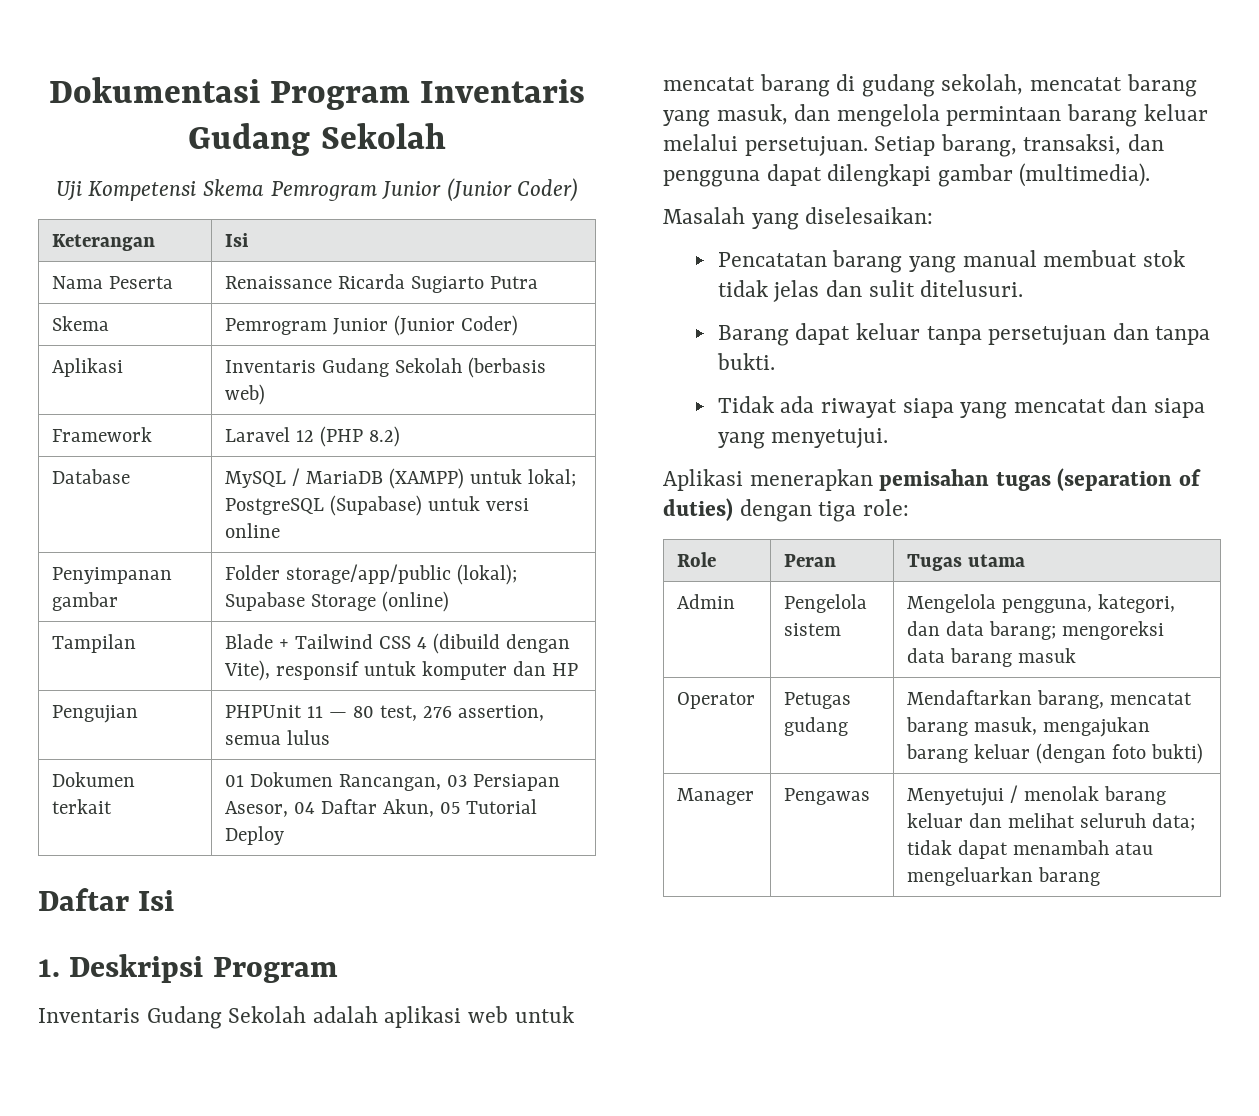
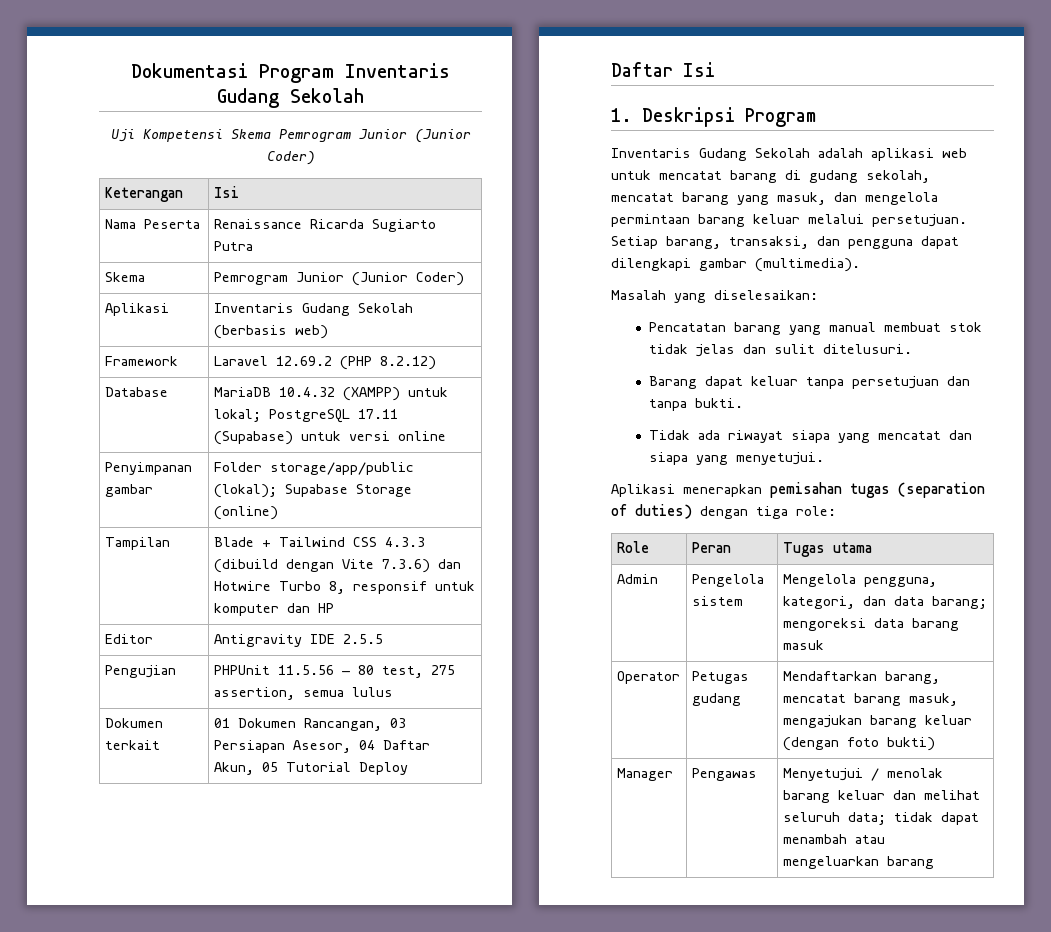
- Framework | Laravel 12 (PHP 8.2)
- Database | MySQL / MariaDB (XAMPP) untuk lokal; PostgreSQL (Supabase) untuk versi online
+ Framework | Laravel 12.69.2 (PHP 8.2.12)
+ Database | MariaDB 10.4.32 (XAMPP) untuk lokal; PostgreSQL 17.11 (Supabase) untuk versi online
- Tampilan | Blade + Tailwind CSS 4 (dibuild dengan Vite), responsif untuk komputer dan HP
+ Tampilan | Blade + Tailwind CSS 4.3.3 (dibuild dengan Vite 7.3.6) dan Hotwire Turbo 8, responsif untuk komputer dan HP
+ Editor | Antigravity IDE 2.5.5
- Pengujian | PHPUnit 11 — 80 test, 276 assertion, semua lulus
+ Pengujian | PHPUnit 11.5.56 — 80 test, 275 assertion, semua lulus

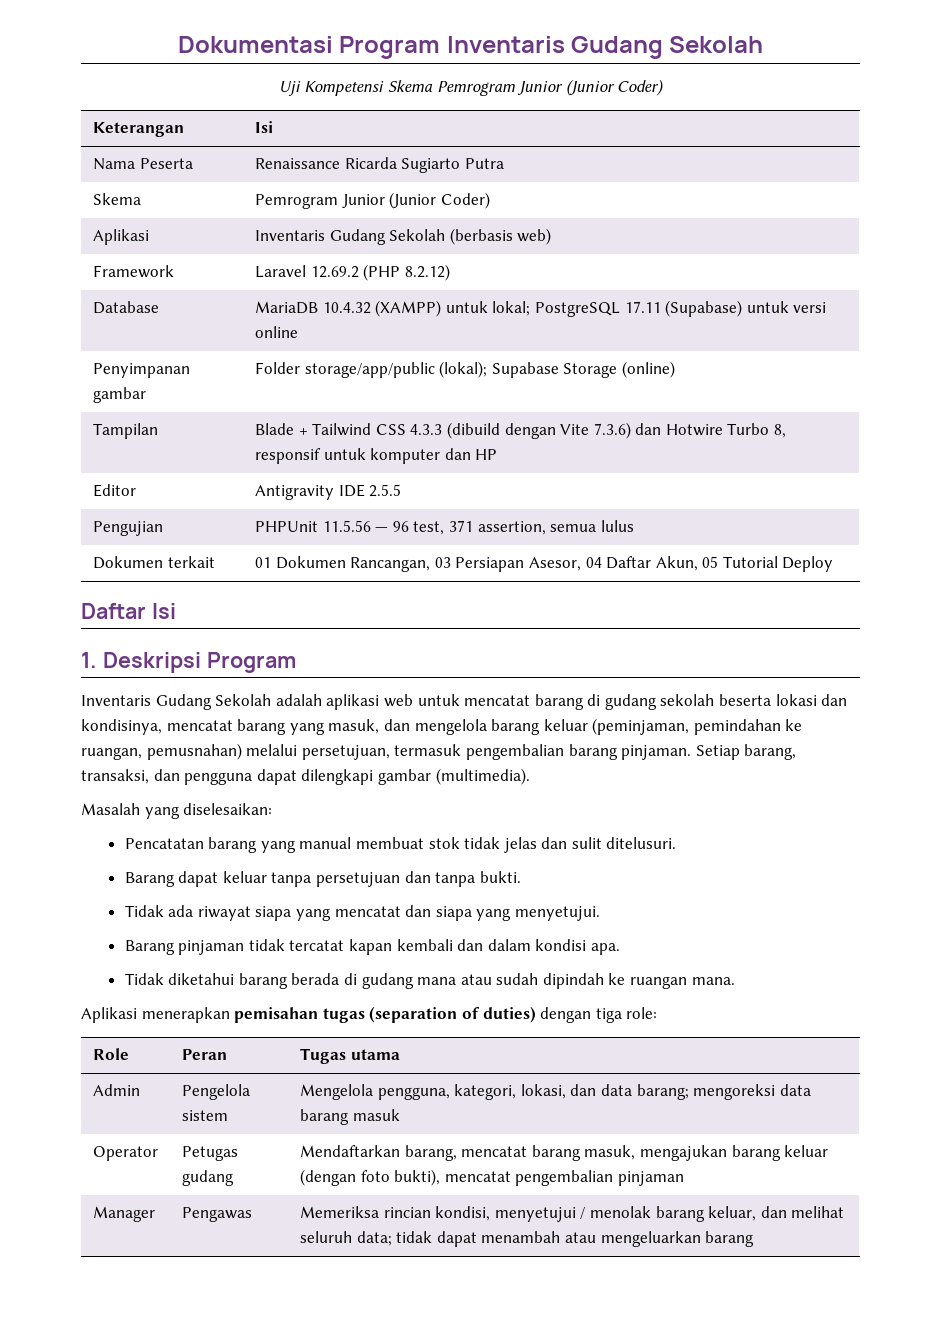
- Pengujian | PHPUnit 11.5.56 — 80 test, 275 assertion, semua lulus
+ Pengujian | PHPUnit 11.5.56 — 96 test, 371 assertion, semua lulus
- Inventaris Gudang Sekolah adalah aplikasi web untuk mencatat barang di gudang sekolah, mencatat barang yang masuk, dan mengelola permintaan barang keluar melalui persetujuan.
+ Inventaris Gudang Sekolah adalah aplikasi web untuk mencatat barang di gudang sekolah beserta lokasi dan kondisinya, mencatat barang yang masuk, dan mengelola barang keluar (peminjaman, pemindahan ke ruangan, pemusnahan) melalui persetujuan, termasuk pengembalian barang pinjaman.
+ Barang pinjaman tidak tercatat kapan kembali dan dalam kondisi apa.
+ Tidak diketahui barang berada di gudang mana atau sudah dipindah ke ruangan mana.
- Admin | Pengelola sistem | Mengelola pengguna, kategori, dan data barang; mengoreksi data barang masuk
+ Admin | Pengelola sistem | Mengelola pengguna, kategori, lokasi, dan data barang; mengoreksi data barang masuk
- Operator | Petugas gudang | Mendaftarkan barang, mencatat barang masuk, mengajukan barang keluar (dengan foto bukti)
- Manager | Pengawas | Menyetujui / menolak barang keluar dan melihat seluruh data; tidak dapat menambah atau mengeluarkan barang
+ Operator | Petugas gudang | Mendaftarkan barang, mencatat barang masuk, mengajukan barang keluar (dengan foto bukti), mencatat pengembalian pinjaman
+ Manager | Pengawas | Memeriksa rincian kondisi, menyetujui / menolak barang keluar, dan melihat seluruh data; tidak dapat menambah atau mengeluarkan barang

